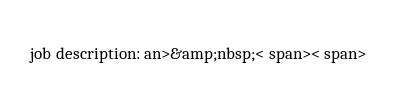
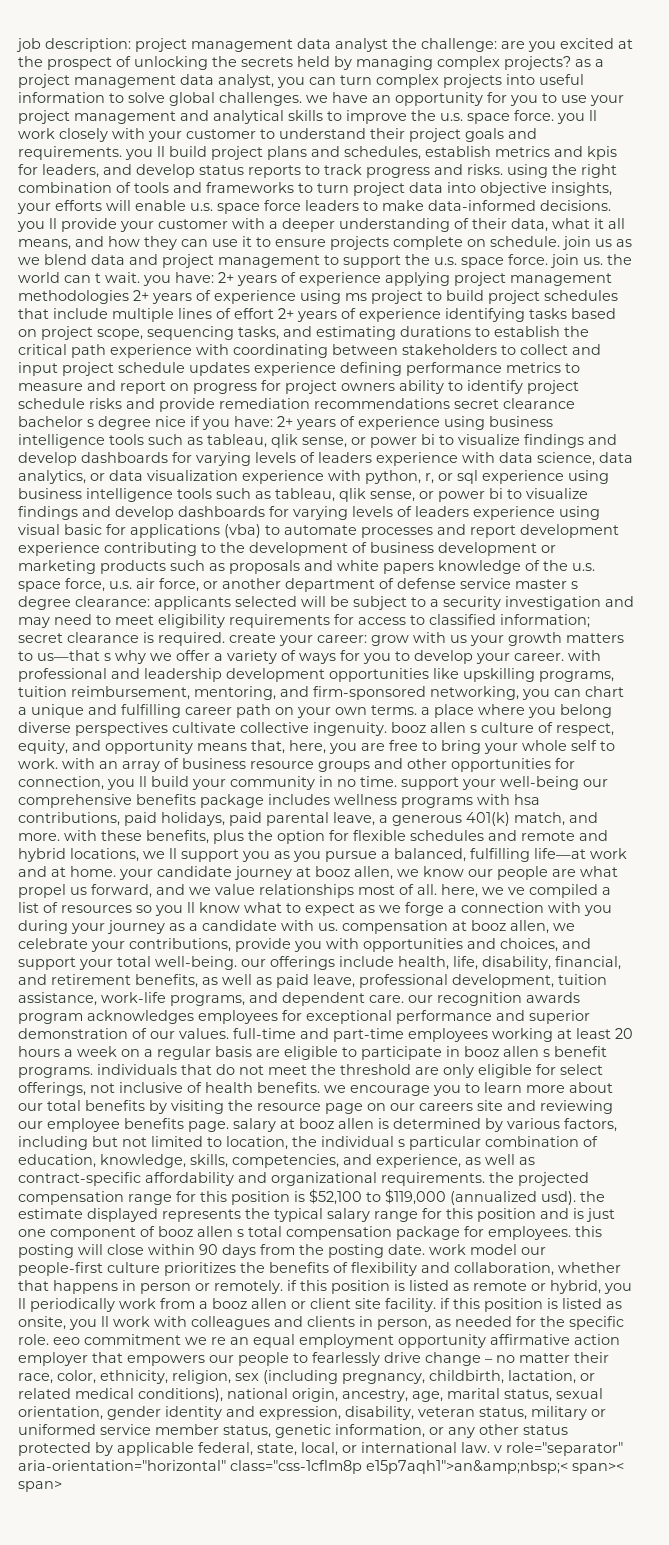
- job description: an>&amp;nbsp;< span>< span>
+ job description: project management data analyst the challenge: are you excited at the prospect of unlocking the secrets held by managing complex projects? as a project management data analyst, you can turn complex projects into useful information to solve global challenges. we have an opportunity for you to use your project management and analytical skills to improve the u.s. space force. you ll work closely with your customer to understand their project goals and requirements. you ll build project plans and schedules, establish metrics and kpis for leaders, and develop status reports to track progress and risks. using the right combination of tools and frameworks to turn project data into objective insights, your efforts will enable u.s. space force leaders to make data-informed decisions. you ll provide your customer with a deeper understanding of their data, what it all means, and how they can use it to ensure projects complete on schedule. join us as we blend data and project management to support the u.s. space force. join us. the world can t wait. you have: 2+ years of experience applying project management methodologies 2+ years of experience using ms project to build project schedules that include multiple lines of effort 2+ years of experience identifying tasks based on project scope, sequencing tasks, and estimating durations to establish the critical path experience with coordinating between stakeholders to collect and input project schedule updates experience defining performance metrics to measure and report on progress for project owners ability to identify project schedule risks and provide remediation recommendations secret clearance bachelor s degree nice if you have: 2+ years of experience using business intelligence tools such as tableau, qlik sense, or power bi to visualize findings and develop dashboards for varying levels of leaders experience with data science, data analytics, or data visualization experience with python, r, or sql experience using business intelligence tools such as tableau, qlik sense, or power bi to visualize findings and develop dashboards for varying levels of leaders experience using visual basic for applications (vba) to automate processes and report development experience contributing to the development of business development or marketing products such as proposals and white papers knowledge of the u.s. space force, u.s. air force, or another department of defense service master s degree clearance: applicants selected will be subject to a security investigation and may need to meet eligibility requirements for access to classified information; secret clearance is required. create your career: grow with us your growth matters to us—that s why we offer a variety of ways for you to develop your career. with professional and leadership development opportunities like upskilling programs, tuition reimbursement, mentoring, and firm-sponsored networking, you can chart a unique and fulfilling career path on your own terms. a place where you belong diverse perspectives cultivate collective ingenuity. booz allen s culture of respect, equity, and opportunity means that, here, you are free to bring your whole self to work. with an array of business resource groups and other opportunities for connection, you ll build your community in no time. support your well-being our comprehensive benefits package includes wellness programs with hsa contributions, paid holidays, paid parental leave, a generous 401(k) match, and more. with these benefits, plus the option for flexible schedules and remote and hybrid locations, we ll support you as you pursue a balanced, fulfilling life—at work and at home. your candidate journey at booz allen, we know our people are what propel us forward, and we value relationships most of all. here, we ve compiled a list of resources so you ll know what to expect as we forge a connection with you during your journey as a candidate with us. compensation at booz allen, we celebrate your contributions, provide you with opportunities and choices, and support your total well-being. our offerings include health, life, disability, financial, and retirement benefits, as well as paid leave, professional development, tuition assistance, work-life programs, and dependent care. our recognition awards program acknowledges employees for exceptional performance and superior demonstration of our values. full-time and part-time employees working at least 20 hours a week on a regular basis are eligible to participate in booz allen s benefit programs. individuals that do not meet the threshold are only eligible for select offerings, not inclusive of health benefits. we encourage you to learn more about our total benefits by visiting the resource page on our careers site and reviewing our employee benefits page. salary at booz allen is determined by various factors, including but not limited to location, the individual s particular combination of education, knowledge, skills, competencies, and experience, as well as contract-specific affordability and organizational requirements. the projected compensation range for this position is $52,100 to $119,000 (annualized usd). the estimate displayed represents the typical salary range for this position and is just one component of booz allen s total compensation package for employees. this posting will close within 90 days from the posting date. work model our people-first culture prioritizes the benefits of flexibility and collaboration, whether that happens in person or remotely. if this position is listed as remote or hybrid, you ll periodically work from a booz allen or client site facility. if this position is listed as onsite, you ll work with colleagues and clients in person, as needed for the specific role. eeo commitment we re an equal employment opportunity affirmative action employer that empowers our people to fearlessly drive change – no matter their race, color, ethnicity, religion, sex (including pregnancy, childbirth, lactation, or related medical conditions), national origin, ancestry, age, marital status, sexual orientation, gender identity and expression, disability, veteran status, military or uniformed service member status, genetic information, or any other status protected by applicable federal, state, local, or international law. v role="separator" aria-orientation="horizontal" class="css-1cflm8p e15p7aqh1">an&amp;nbsp;< span>< span>

